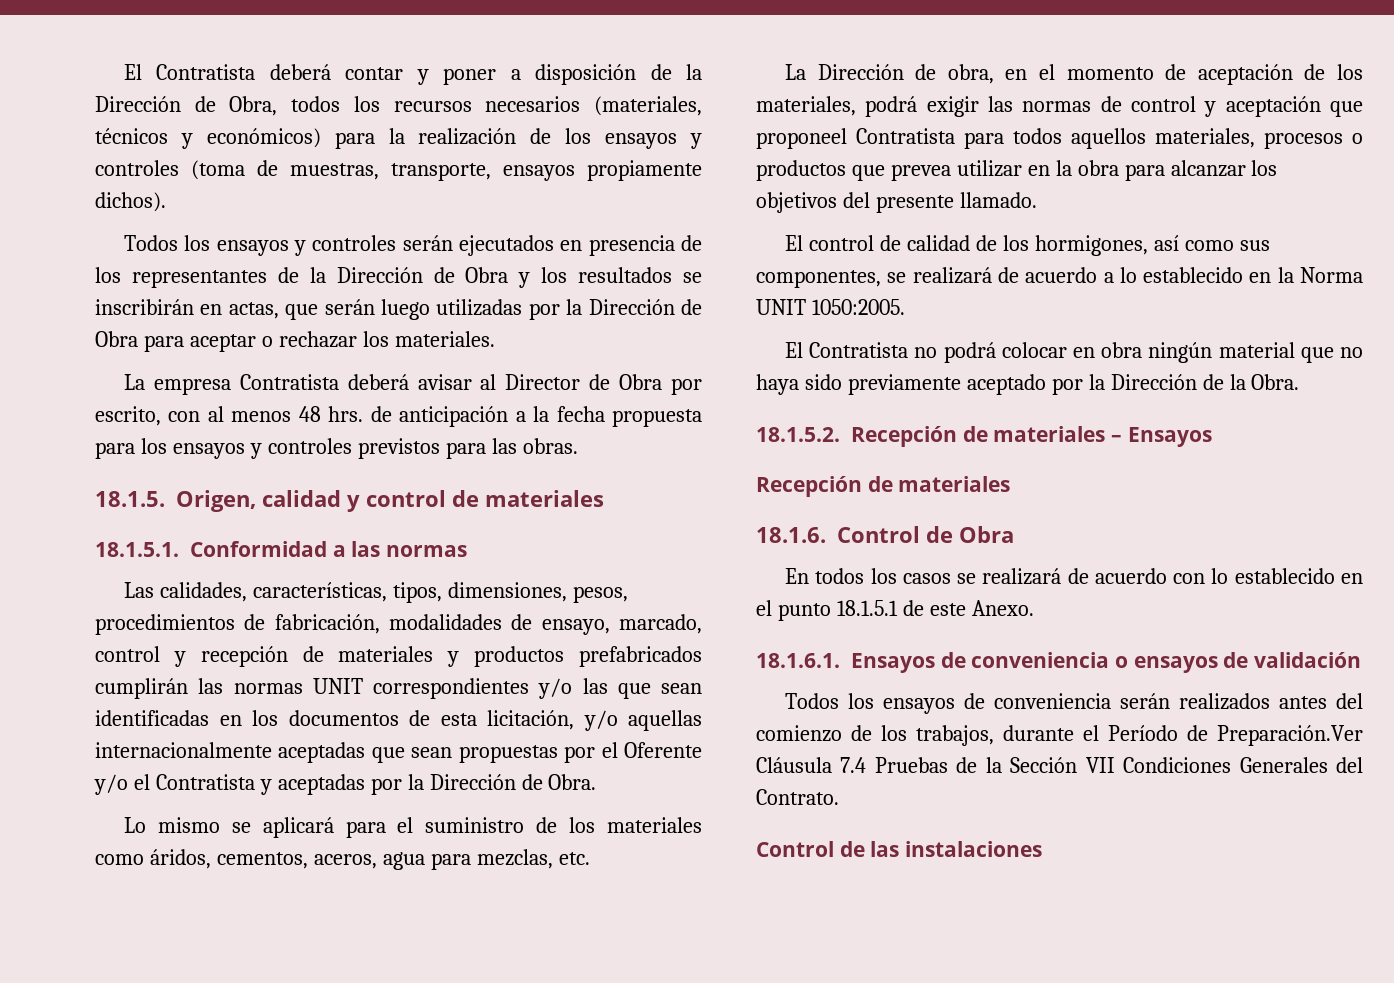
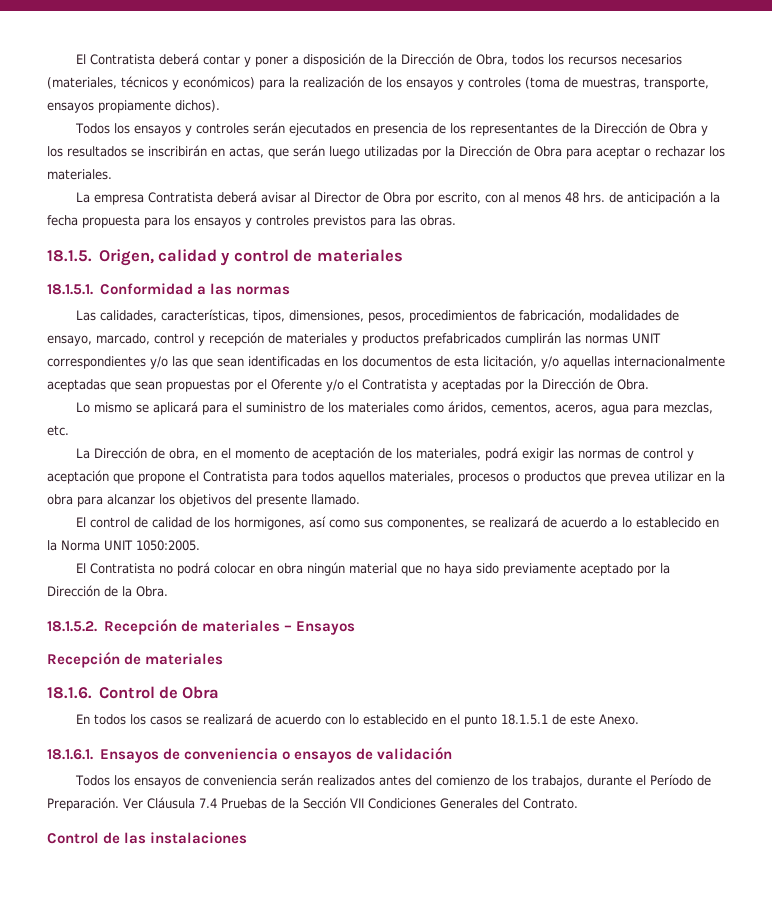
- La Dirección de obra, en el momento de aceptación de los materiales, podrá exigir las normas de control y aceptación que proponeel Contratista para todos aquellos materiales, procesos o productos que prevea utilizar en la obra para alcanzar los objetivos del presente llamado.
+ La Dirección de obra, en el momento de aceptación de los materiales, podrá exigir las normas de control y aceptación que propone el Contratista para todos aquellos materiales, procesos o productos que prevea utilizar en la obra para alcanzar los objetivos del presente llamado.
- Todos los ensayos de conveniencia serán realizados antes del comienzo de los trabajos, durante el Período de Preparación.Ver Cláusula 7.4 Pruebas de la Sección VII Condiciones Generales del Contrato.
+ Todos los ensayos de conveniencia serán realizados antes del comienzo de los trabajos, durante el Período de Preparación. Ver Cláusula 7.4 Pruebas de la Sección VII Condiciones Generales del Contrato.

